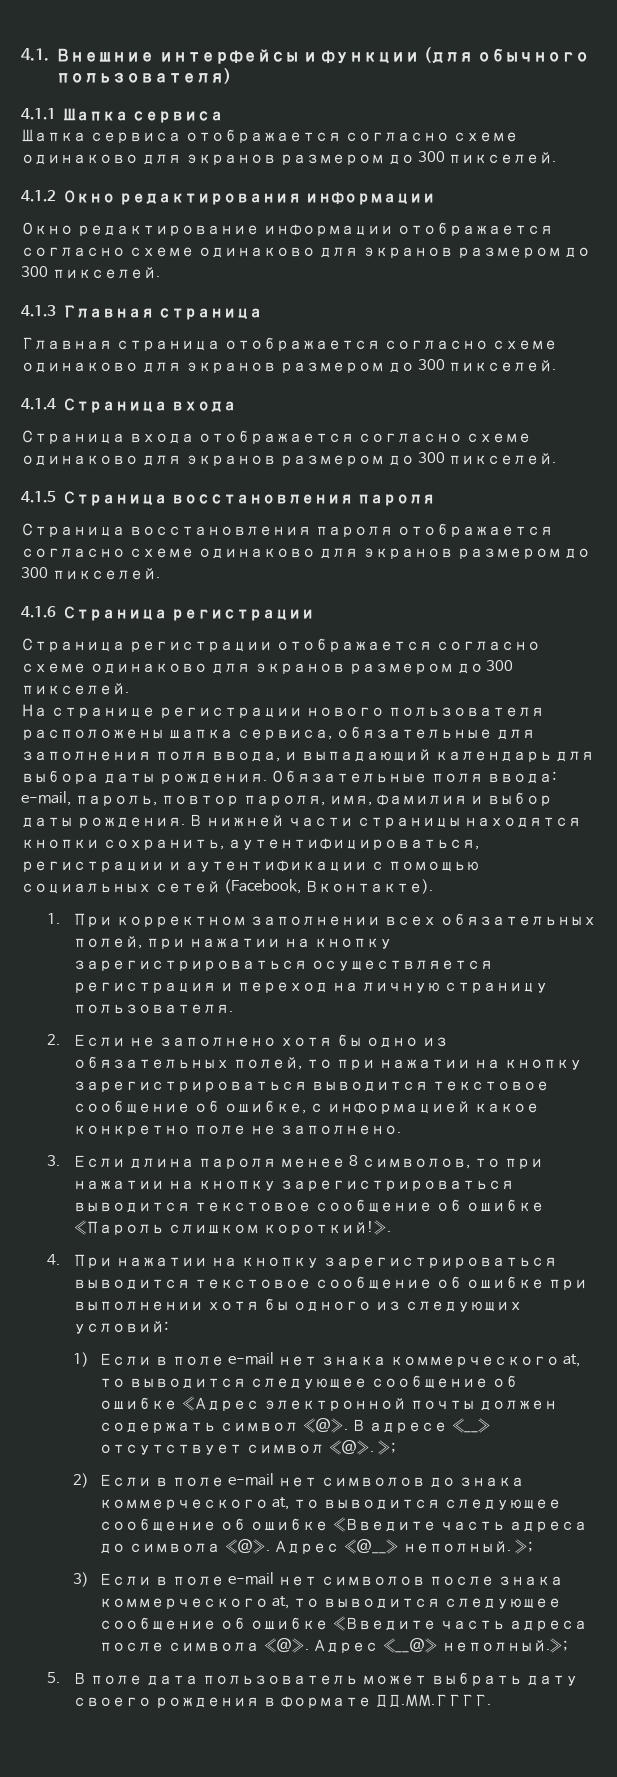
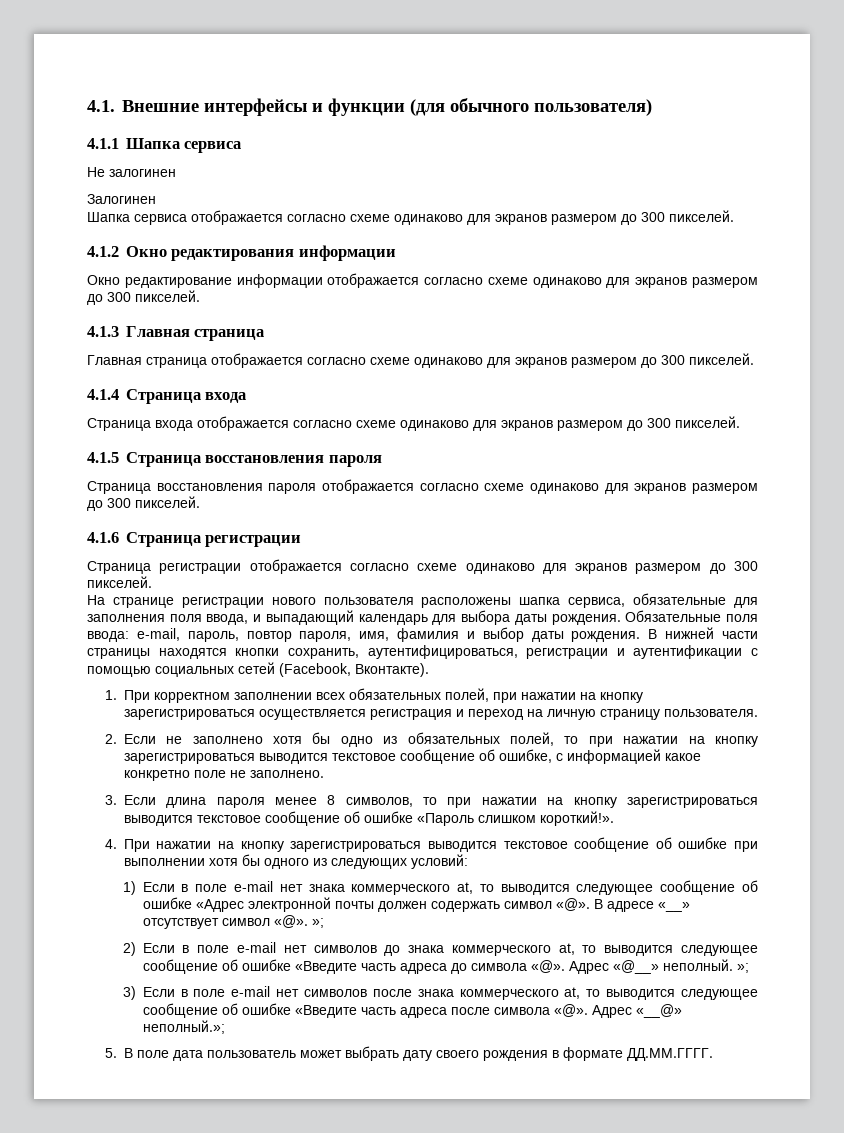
+ Не залогинен
+ Залогинен

